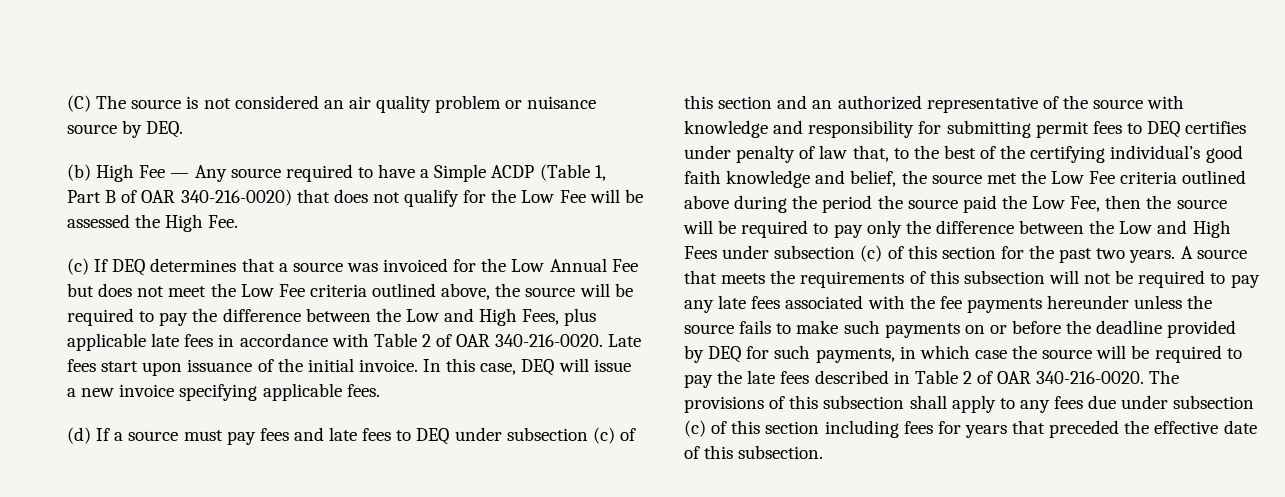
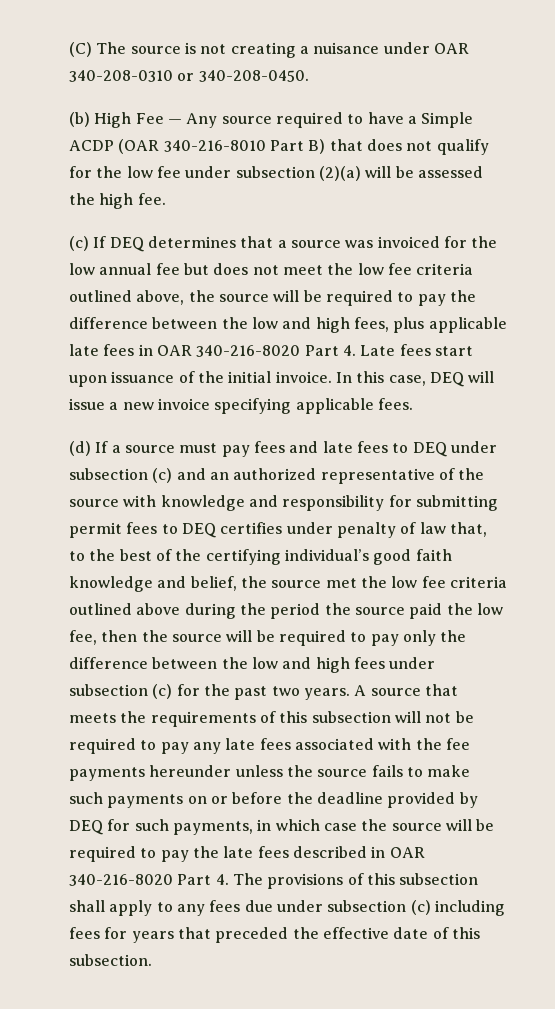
- (C) The source is not considered an air quality problem or nuisance source by DEQ.
+ (C) The source is not creating a nuisance under OAR 340-208-0310 or 340-208-0450.
- (b) High Fee — Any source required to have a Simple ACDP (Table 1, Part B of OAR 340-216-0020) that does not qualify for the Low Fee will be assessed the High Fee.
+ (b) High Fee — Any source required to have a Simple ACDP (OAR 340-216-8010 Part B) that does not qualify for the low fee under subsection (2)(a) will be assessed the high fee.
- (c) If DEQ determines that a source was invoiced for the Low Annual Fee but does not meet the Low Fee criteria outlined above, the source will be required to pay the difference between the Low and High Fees, plus applicable late fees in accordance with Table 2 of OAR 340-216-0020. Late fees start upon issuance of the initial invoice.
+ (c) If DEQ determines that a source was invoiced for the low annual fee but does not meet the low fee criteria outlined above, the source will be required to pay the difference between the low and high fees, plus applicable late fees in OAR 340-216-8020 Part 4. Late fees start upon issuance of the initial invoice.
- (d) If a source must pay fees and late fees to DEQ under subsection (c) of this section and an authorized representative of the source with knowledge and responsibility for submitting permit fees to DEQ certifies under penalty of law that, to the best of the certifying individual’s good faith knowledge and belief, the source met the Low Fee criteria outlined above during the period the source paid the Low Fee, then the source will be required to pay only the difference between the Low and High Fees under subsection (c) of this section for the past two years.
+ (d) If a source must pay fees and late fees to DEQ under subsection (c) and an authorized representative of the source with knowledge and responsibility for submitting permit fees to DEQ certifies under penalty of law that, to the best of the certifying individual’s good faith knowledge and belief, the source met the low fee criteria outlined above during the period the source paid the low fee, then the source will be required to pay only the difference between the low and high fees under subsection (c) for the past two years.
- A source that meets the requirements of this subsection will not be required to pay any late fees associated with the fee payments hereunder unless the source fails to make such payments on or before the deadline provided by DEQ for such payments, in which case the source will be required to pay the late fees described in Table 2 of OAR 340-216-0020. The provisions of this subsection shall apply to any fees due under subsection (c) of this section including fees for years that preceded the effective date of this subsection.
+ A source that meets the requirements of this subsection will not be required to pay any late fees associated with the fee payments hereunder unless the source fails to make such payments on or before the deadline provided by DEQ for such payments, in which case the source will be required to pay the late fees described in OAR 340-216-8020 Part 4. The provisions of this subsection shall apply to any fees due under subsection (c) including fees for years that preceded the effective date of this subsection.

